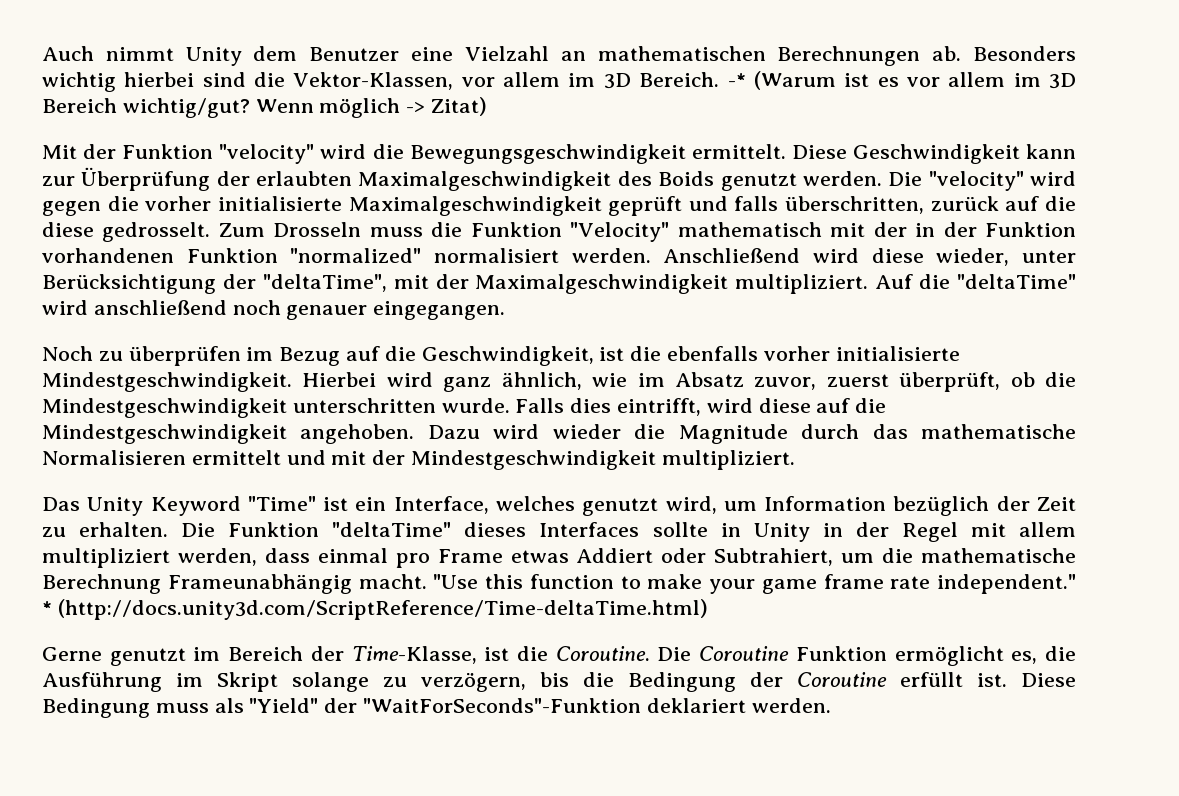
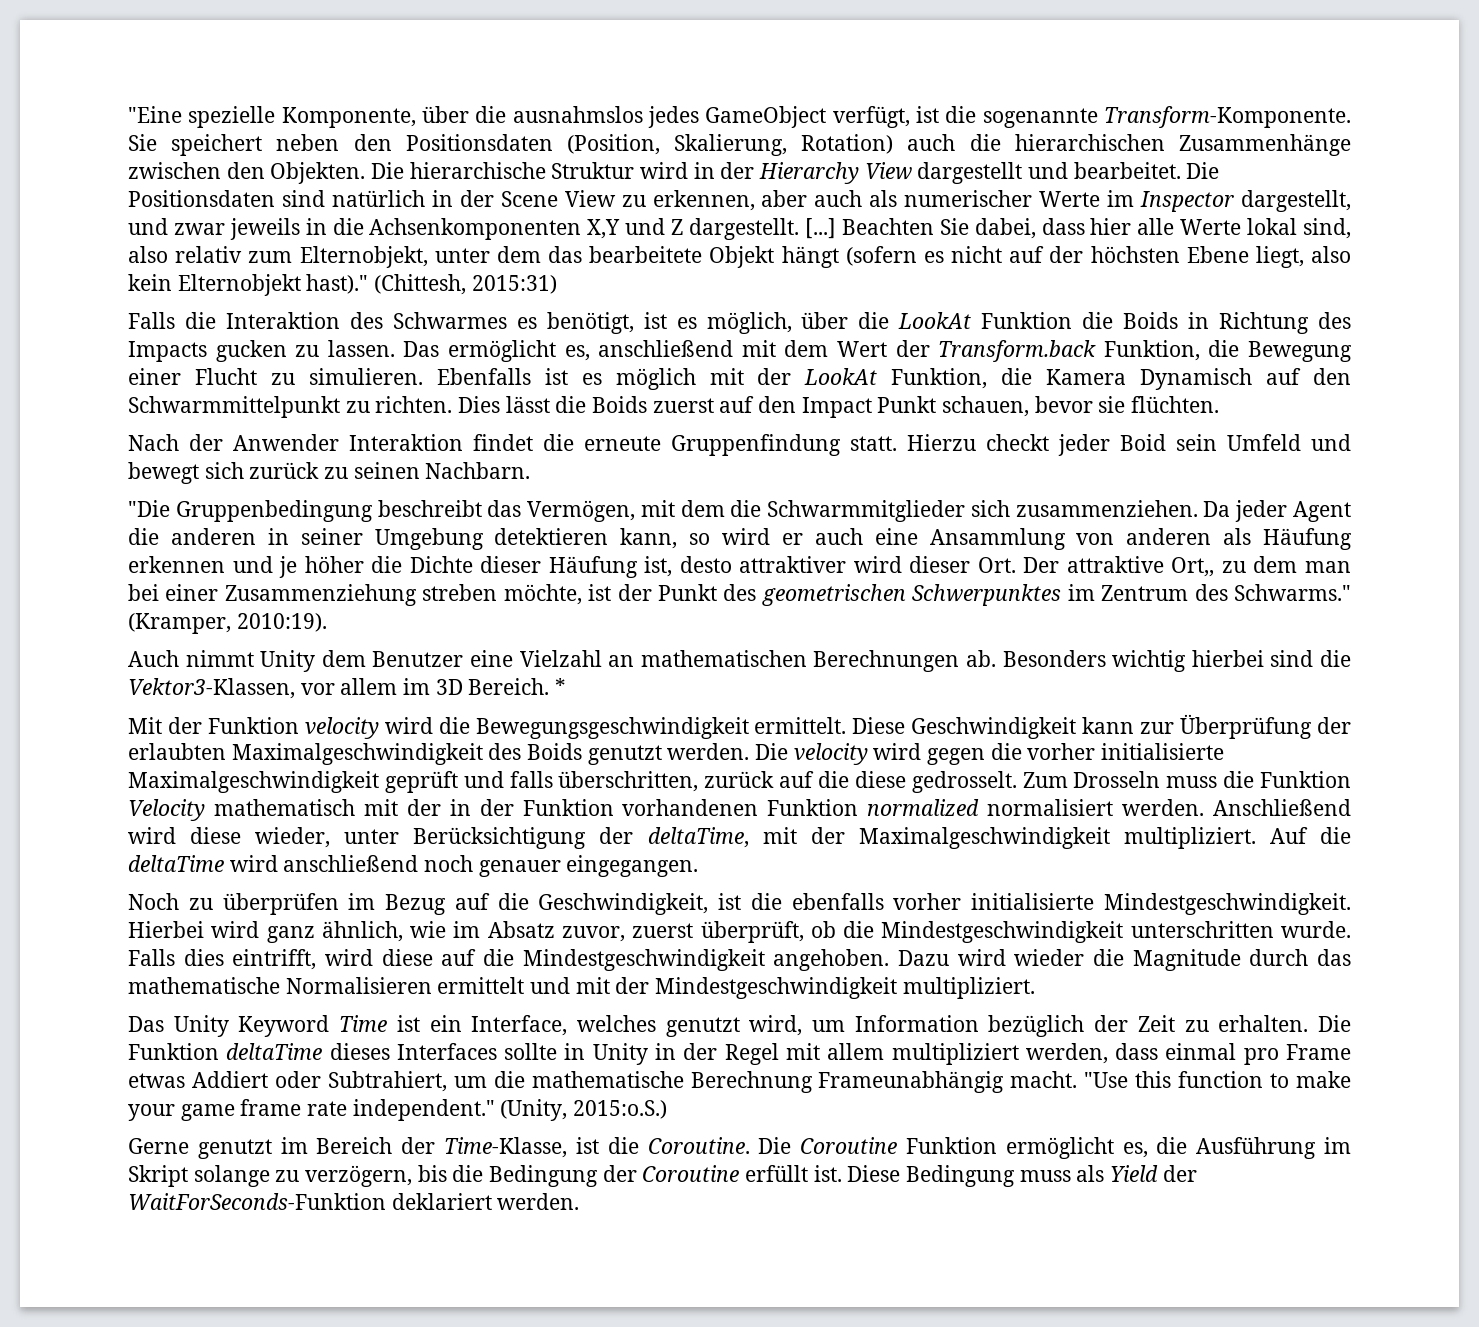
+ "Eine spezielle Komponente, über die ausnahmslos jedes GameObject verfügt, ist die sogenannte Transform-Komponente. Sie speichert neben den Positionsdaten (Position, Skalierung, Rotation) auch die hierarchischen Zusammenhänge zwischen den Objekten. Die hierarchische Struktur wird in der Hierarchy View dargestellt und bearbeitet. Die Positionsdaten sind natürlich in der Scene View zu erkennen, aber auch als numerischer Werte im Inspector dargestellt, und zwar jeweils in die Achsenkomponenten X,Y und Z dargestellt. [...] Beachten Sie dabei, dass hier alle Werte lokal sind, also relativ zum Elternobjekt, unter dem das bearbeitete Objekt hängt (sofern es nicht auf der höchsten Ebene liegt, also kein Elternobjekt hast)." (Chittesh, 2015:31)
+ Falls die Interaktion des Schwarmes es benötigt, ist es möglich, über die LookAt Funktion die Boids in Richtung des Impacts gucken zu lassen. Das ermöglicht es, anschließend mit dem Wert der Transform.back Funktion, die Bewegung einer Flucht zu simulieren. Ebenfalls ist es möglich mit der LookAt Funktion, die Kamera Dynamisch auf den Schwarmmittelpunkt zu richten. Dies lässt die Boids zuerst auf den Impact Punkt schauen, bevor sie flüchten.
+ Nach der Anwender Interaktion findet die erneute Gruppenfindung statt. Hierzu checkt jeder Boid sein Umfeld und bewegt sich zurück zu seinen Nachbarn.
+ "Die Gruppenbedingung beschreibt das Vermögen, mit dem die Schwarmmitglieder sich zusammenziehen. Da jeder Agent die anderen in seiner Umgebung detektieren kann, so wird er auch eine Ansammlung von anderen als Häufung erkennen und je höher die Dichte dieser Häufung ist, desto attraktiver wird dieser Ort. Der attraktive Ort,, zu dem man bei einer Zusammenziehung streben möchte, ist der Punkt des geometrischen Schwerpunktes im Zentrum des Schwarms." (Kramper, 2010:19).
- Besonders wichtig hierbei sind die Vektor-Klassen, vor allem im 3D Bereich.
+ Besonders wichtig hierbei sind die Vektor3-Klassen, vor allem im 3D Bereich.
- -* (Warum ist es vor allem im 3D Bereich wichtig/gut? Wenn möglich -> Zitat)
+ *
- Mit der Funktion "velocity" wird die Bewegungsgeschwindigkeit ermittelt.
+ Mit der Funktion velocity wird die Bewegungsgeschwindigkeit ermittelt.
- Die "velocity" wird gegen die vorher initialisierte Maximalgeschwindigkeit geprüft und falls überschritten, zurück auf die diese gedrosselt.
+ Die velocity wird gegen die vorher initialisierte Maximalgeschwindigkeit geprüft und falls überschritten, zurück auf die diese gedrosselt.
- Zum Drosseln muss die Funktion "Velocity" mathematisch mit der in der Funktion vorhandenen Funktion "normalized" normalisiert werden.
+ Zum Drosseln muss die Funktion Velocity mathematisch mit der in der Funktion vorhandenen Funktion normalized normalisiert werden.
- Anschließend wird diese wieder, unter Berücksichtigung der "deltaTime", mit der Maximalgeschwindigkeit multipliziert.
+ Anschließend wird diese wieder, unter Berücksichtigung der deltaTime, mit der Maximalgeschwindigkeit multipliziert.
- Auf die "deltaTime" wird anschließend noch genauer eingegangen.
+ Auf die deltaTime wird anschließend noch genauer eingegangen.
- Das Unity Keyword "Time" ist ein Interface, welches genutzt wird, um Information bezüglich der Zeit zu erhalten.
+ Das Unity Keyword Time ist ein Interface, welches genutzt wird, um Information bezüglich der Zeit zu erhalten.
- Die Funktion "deltaTime" dieses Interfaces sollte in Unity in der Regel mit allem multipliziert werden, dass einmal pro Frame etwas Addiert oder Subtrahiert, um die mathematische Berechnung Frameunabhängig macht.
+ Die Funktion deltaTime dieses Interfaces sollte in Unity in der Regel mit allem multipliziert werden, dass einmal pro Frame etwas Addiert oder Subtrahiert, um die mathematische Berechnung Frameunabhängig macht.
- * (http://docs.unity3d.com/ScriptReference/Time-deltaTime.html)
+ (Unity, 2015:o.S.)
- Diese Bedingung muss als "Yield" der "WaitForSeconds"-Funktion deklariert werden.
+ Diese Bedingung muss als Yield der WaitForSeconds-Funktion deklariert werden.

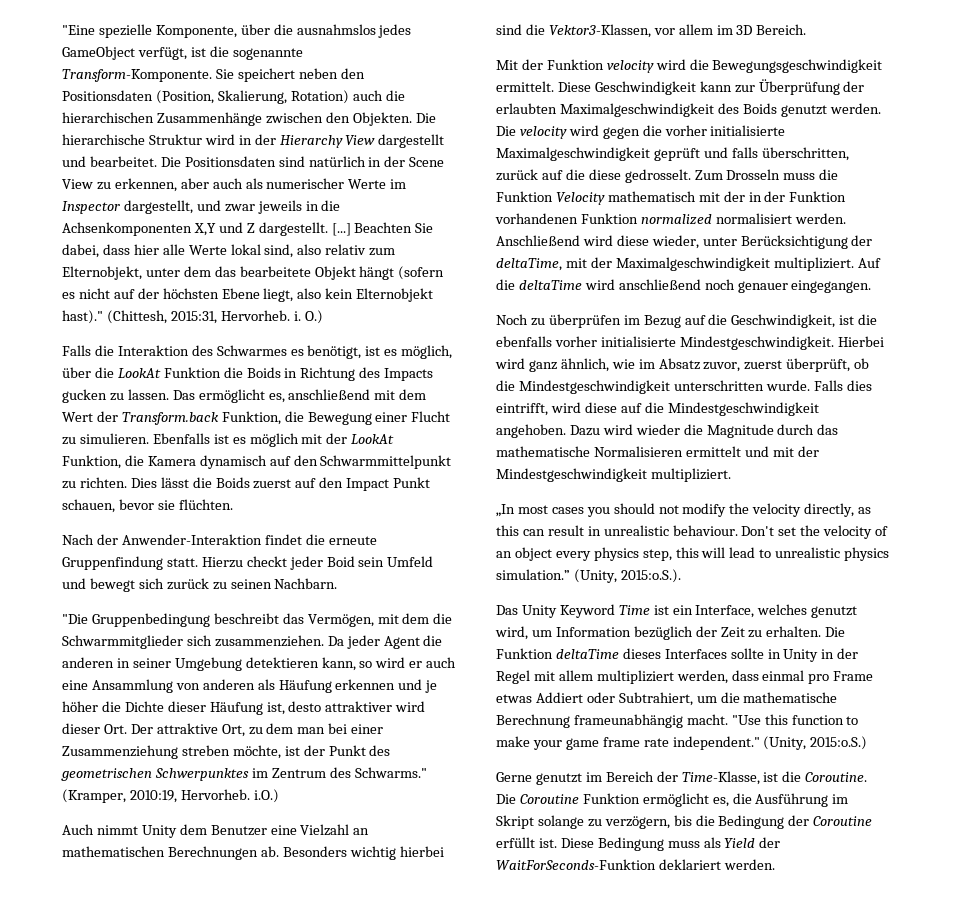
- (Chittesh, 2015:31)
+ (Chittesh, 2015:31, Hervorheb. i. O.)
- Ebenfalls ist es möglich mit der LookAt Funktion, die Kamera Dynamisch auf den Schwarmmittelpunkt zu richten.
+ Ebenfalls ist es möglich mit der LookAt Funktion, die Kamera dynamisch auf den Schwarmmittelpunkt zu richten.
- Nach der Anwender Interaktion findet die erneute Gruppenfindung statt.
+ Nach der Anwender-Interaktion findet die erneute Gruppenfindung statt.
- Da jeder Agent die anderen in seiner Umgebung detektieren kann, so wird er auch eine Ansammlung von anderen als Häufung erkennen und je höher die Dichte dieser Häufung ist, desto attraktiver wird dieser Ort. Der attraktive Ort,, zu dem man bei einer Zusammenziehung streben möchte, ist der Punkt des geometrischen Schwerpunktes im Zentrum des Schwarms."
+ Da jeder Agent die anderen in seiner Umgebung detektieren kann, so wird er auch eine Ansammlung von anderen als Häufung erkennen und je höher die Dichte dieser Häufung ist, desto attraktiver wird dieser Ort. Der attraktive Ort, zu dem man bei einer Zusammenziehung streben möchte, ist der Punkt des geometrischen Schwerpunktes im Zentrum des Schwarms."
- (Kramper, 2010:19).
+ (Kramper, 2010:19, Hervorheb. i.O.)
- *
+ „In most cases you should not modify the velocity directly, as this can result in unrealistic behaviour. Don't set the velocity of an object every physics step, this will lead to unrealistic physics simulation.” (Unity, 2015:o.S.).
- Die Funktion deltaTime dieses Interfaces sollte in Unity in der Regel mit allem multipliziert werden, dass einmal pro Frame etwas Addiert oder Subtrahiert, um die mathematische Berechnung Frameunabhängig macht.
+ Die Funktion deltaTime dieses Interfaces sollte in Unity in der Regel mit allem multipliziert werden, dass einmal pro Frame etwas Addiert oder Subtrahiert, um die mathematische Berechnung frameunabhängig macht.

